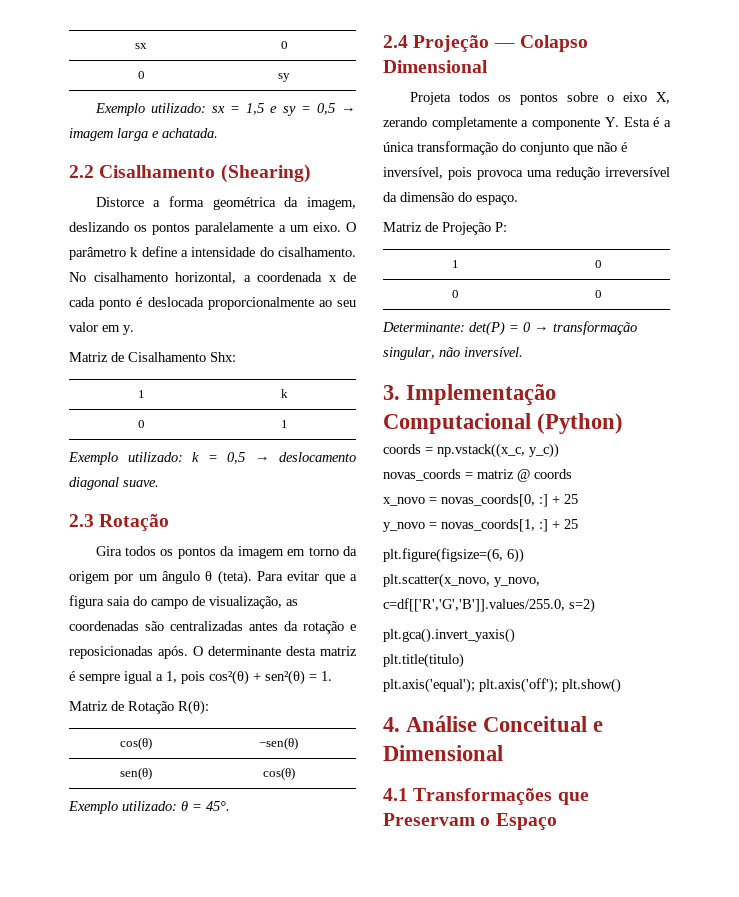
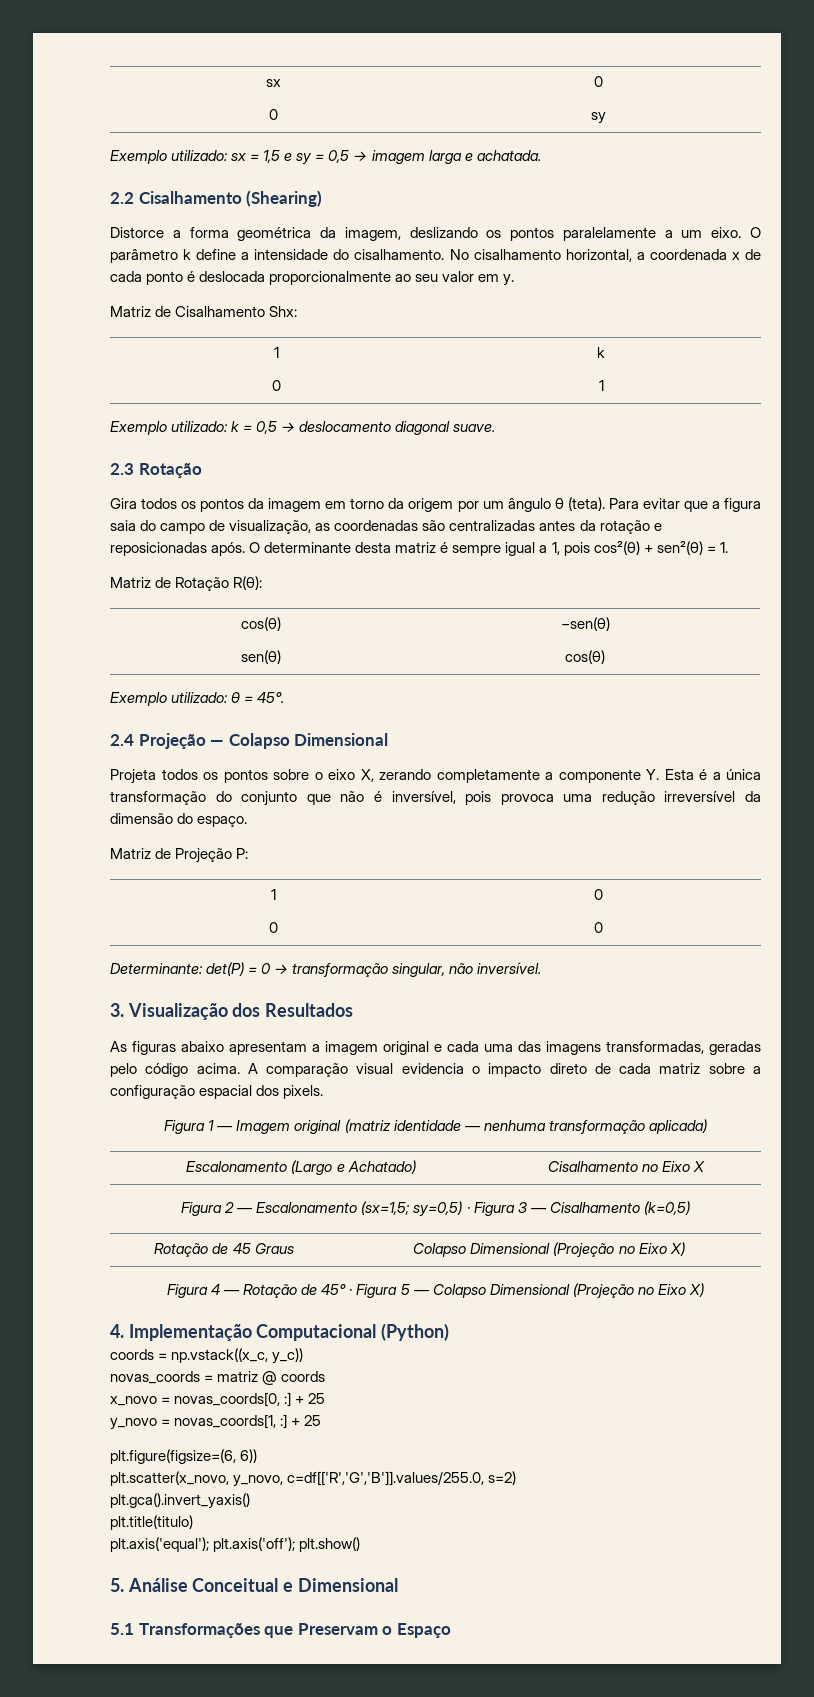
- 3. Implementação Computacional (Python)
+ 3. Visualização dos Resultados
+ As figuras abaixo apresentam a imagem original e cada uma das imagens transformadas, geradas pelo código acima. A comparação visual evidencia o impacto direto de cada matriz sobre a configuração espacial dos pixels.
+ Figura 1 — Imagem original (matriz identidade — nenhuma transformação aplicada)
+ Escalonamento (Largo e Achatado) | Cisalhamento no Eixo X
+ Figura 2 — Escalonamento (sx=1,5; sy=0,5) · Figura 3 — Cisalhamento (k=0,5)
+ Rotação de 45 Graus | Colapso Dimensional (Projeção no Eixo X)
+ Figura 4 — Rotação de 45° · Figura 5 — Colapso Dimensional (Projeção no Eixo X)
+ 4. Implementação Computacional (Python)
- 4. Análise Conceitual e Dimensional
+ 5. Análise Conceitual e Dimensional
- 4.1 Transformações que Preservam o Espaço
+ 5.1 Transformações que Preservam o Espaço

